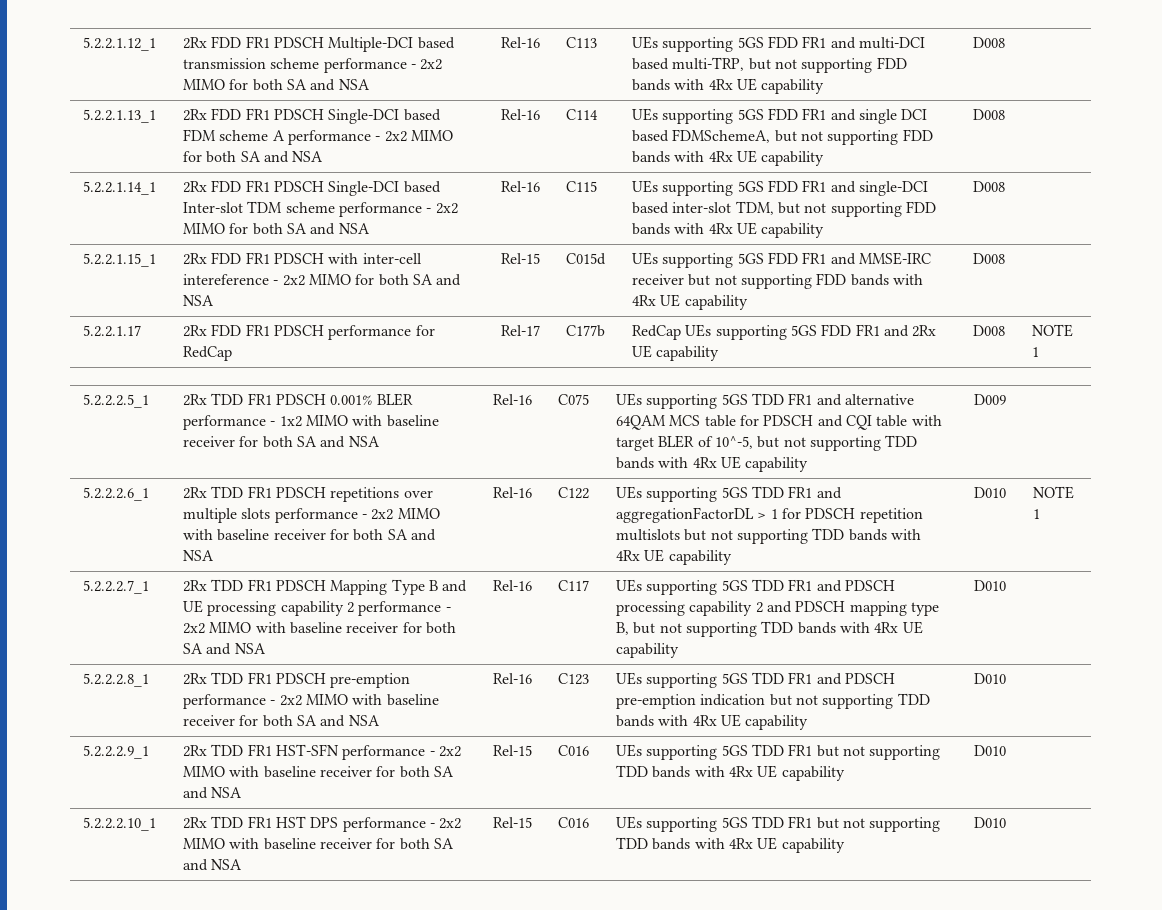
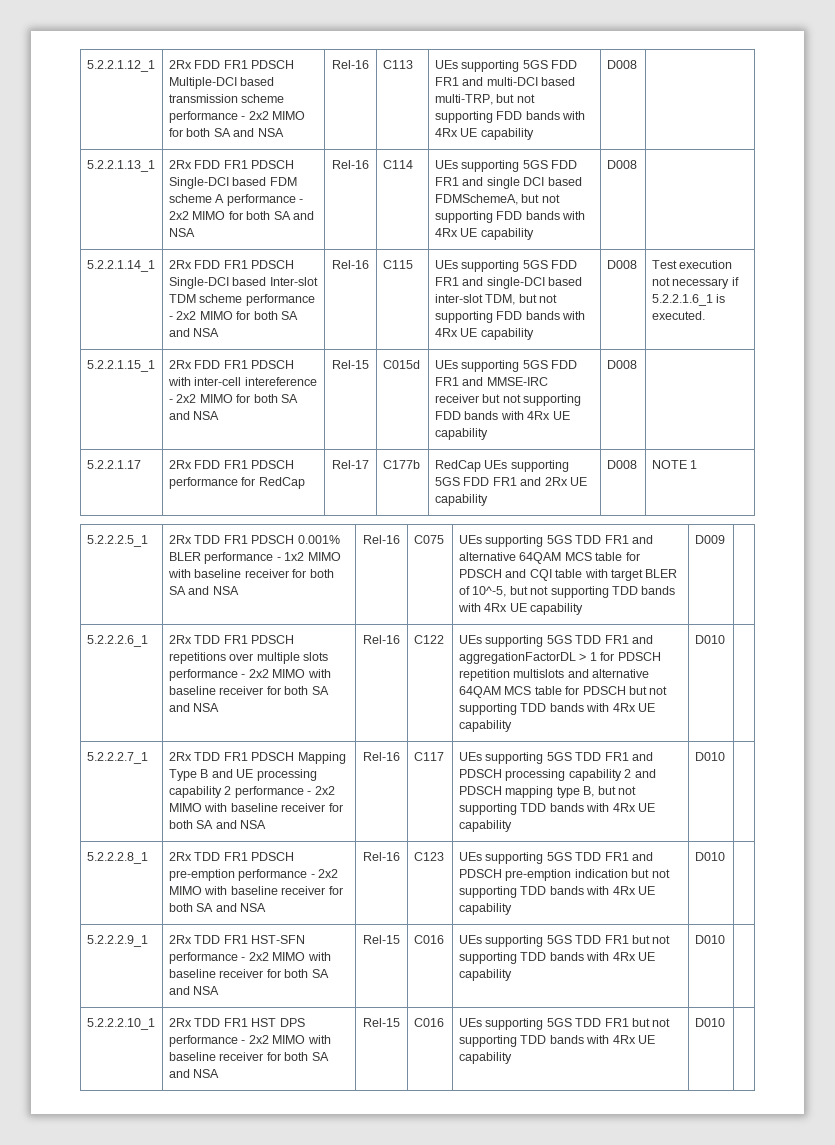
+ Test execution not necessary if 5.2.2.1.6_1 is executed.
- UEs supporting 5GS TDD FR1 and aggregationFactorDL > 1 for PDSCH repetition multislots but not supporting TDD bands with 4Rx UE capability | D010 | NOTE 1
+ UEs supporting 5GS TDD FR1 and aggregationFactorDL > 1 for PDSCH repetition multislots and alternative 64QAM MCS table for PDSCH but not supporting TDD bands with 4Rx UE capability | D010

